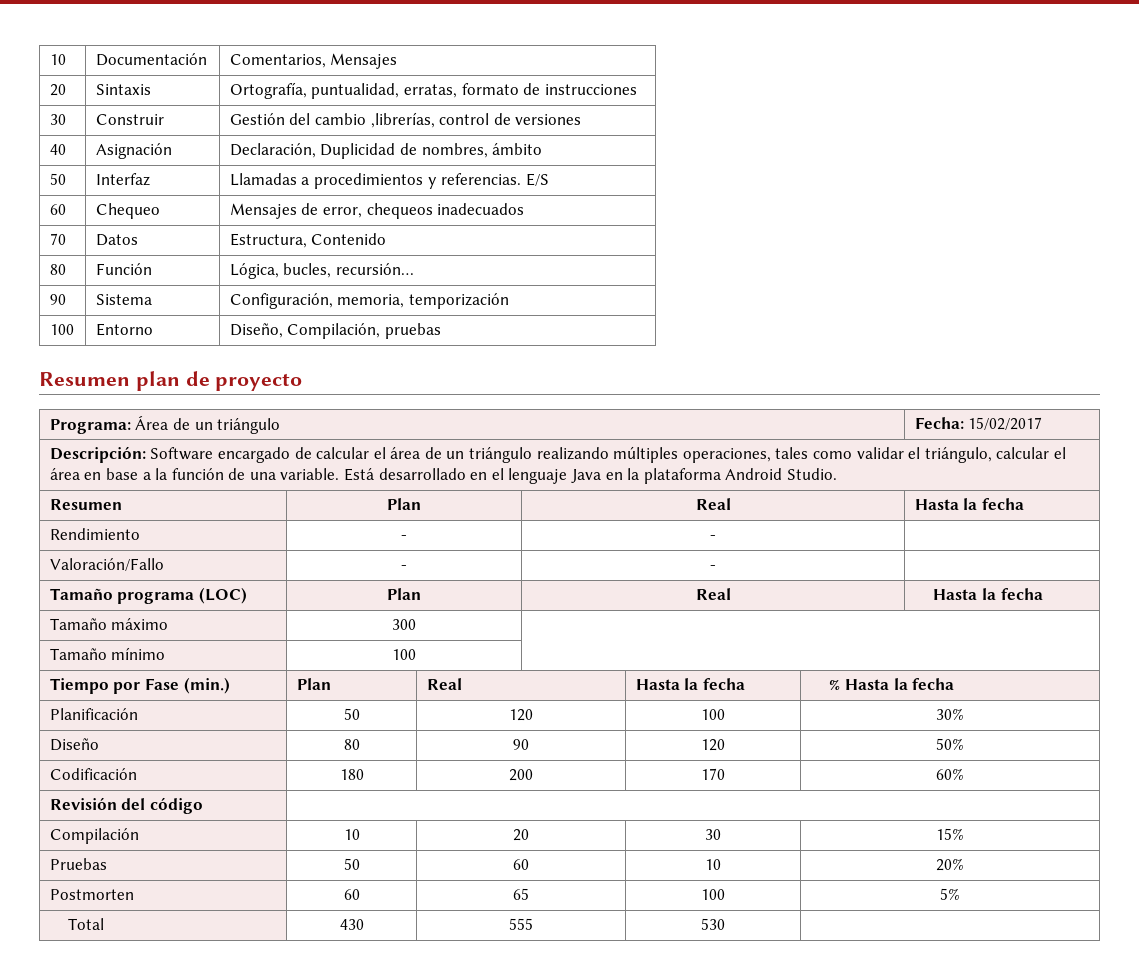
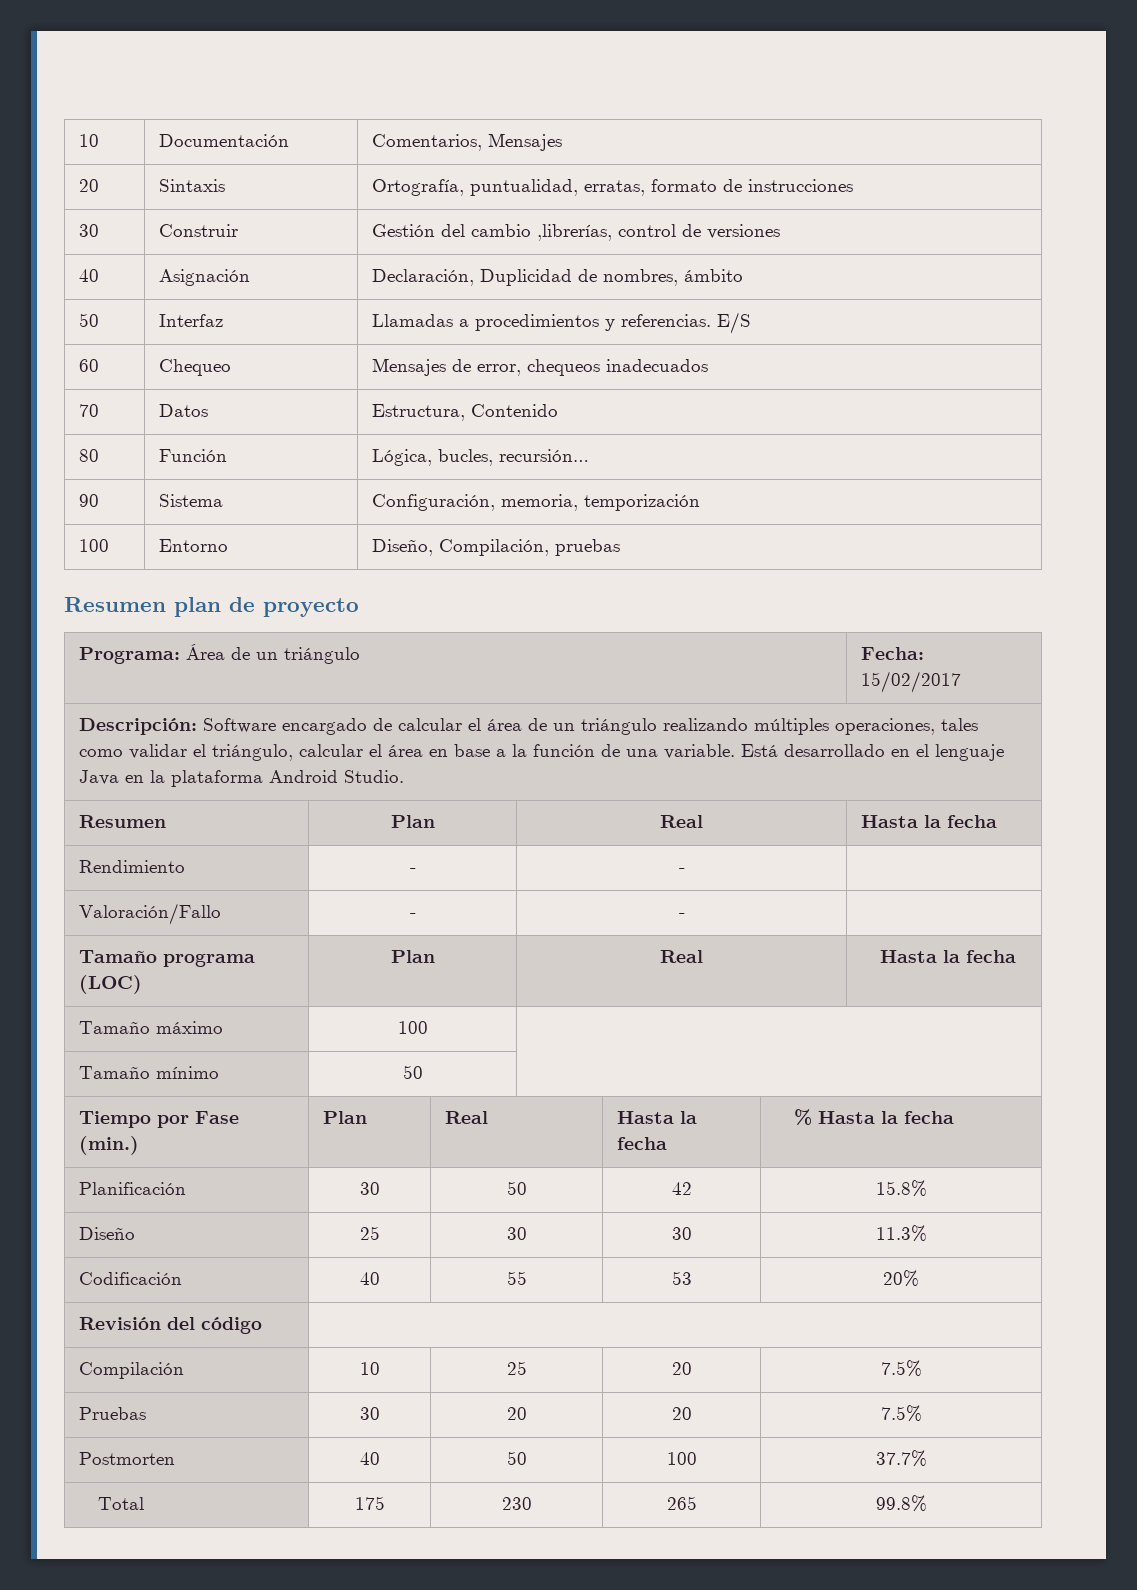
- Tamaño máximo | 300 |
+ Tamaño máximo | 100 |
- Tamaño mínimo | 100 |
+ Tamaño mínimo | 50 |
- Planificación | 50 | 120 | 100 | 30%
- Diseño | 80 | 90 | 120 | 50%
- Codificación | 180 | 200 | 170 | 60%
+ Planificación | 30 | 50 | 42 | 15.8%
+ Diseño | 25 | 30 | 30 | 11.3%
+ Codificación | 40 | 55 | 53 | 20%
- Compilación | 10 | 20 | 30 | 15%
- Pruebas | 50 | 60 | 10 | 20%
- Postmorten | 60 | 65 | 100 | 5%
+ Compilación | 10 | 25 | 20 | 7.5%
+ Pruebas | 30 | 20 | 20 | 7.5%
+ Postmorten | 40 | 50 | 100 | 37.7%
- Total | 430 | 555 | 530 |
+ Total | 175 | 230 | 265 | 99.8%

